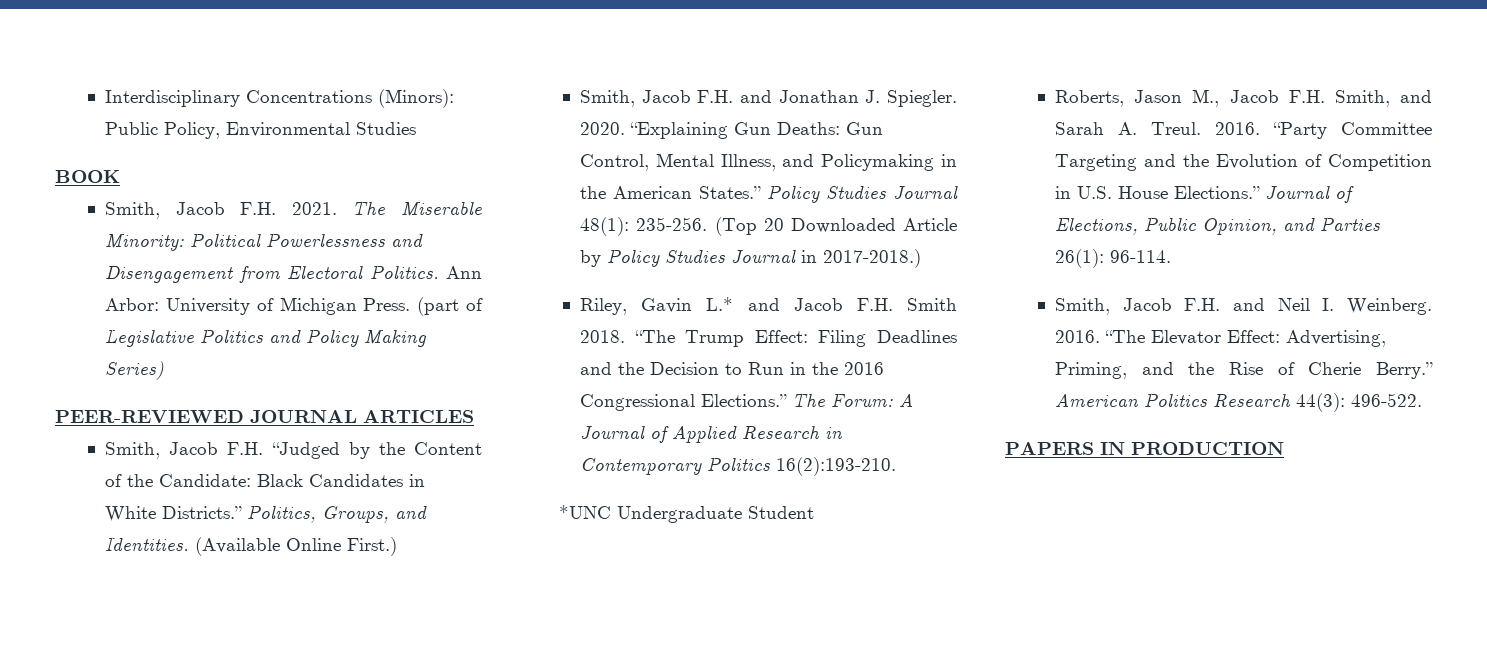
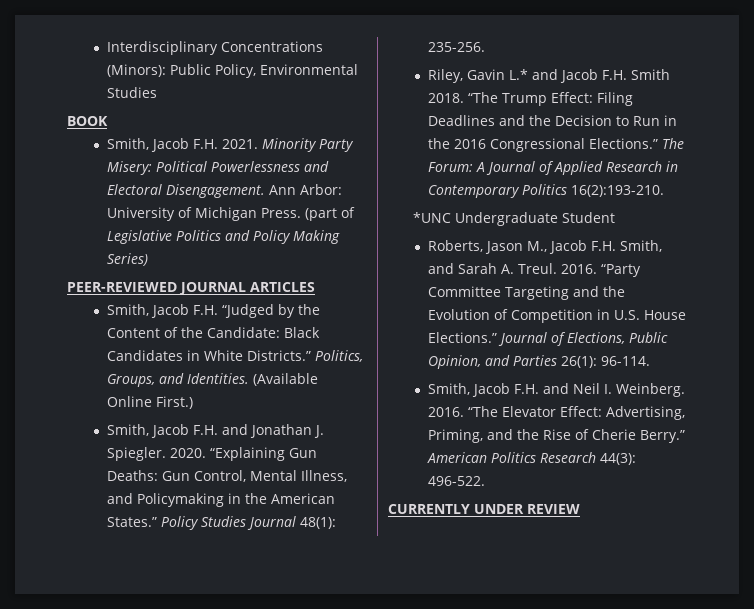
- The Miserable Minority: Political Powerlessness and Disengagement from Electoral Politics.
+ Minority Party Misery: Political Powerlessness and Electoral Disengagement.
- (Top 20 Downloaded Article by Policy Studies Journal in 2017-2018.)
- PAPERS IN PRODUCTION
+ CURRENTLY UNDER REVIEW

